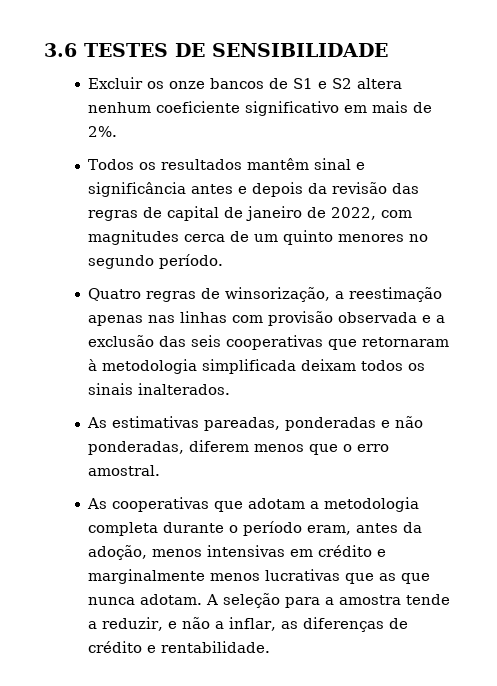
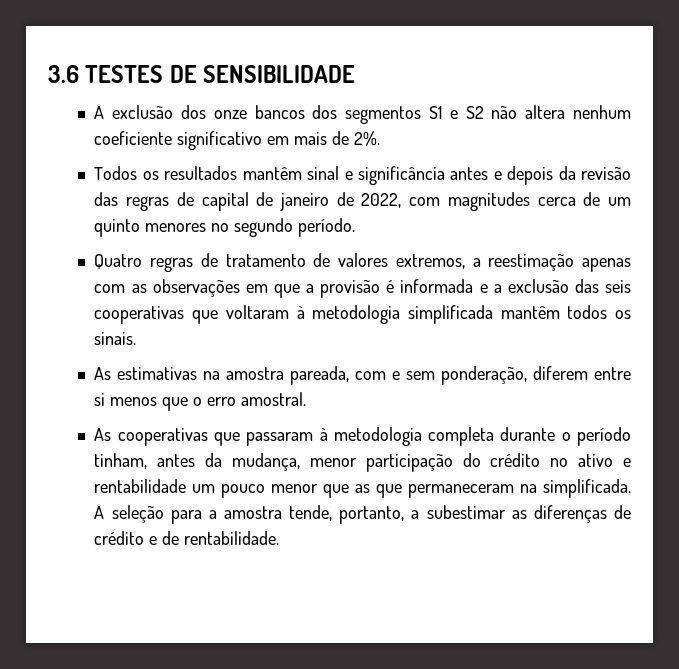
- Excluir os onze bancos de S1 e S2 altera nenhum coeficiente significativo em mais de 2%.
+ A exclusão dos onze bancos dos segmentos S1 e S2 não altera nenhum coeficiente significativo em mais de 2%.
- Quatro regras de winsorização, a reestimação apenas nas linhas com provisão observada e a exclusão das seis cooperativas que retornaram à metodologia simplificada deixam todos os sinais inalterados.
+ Quatro regras de tratamento de valores extremos, a reestimação apenas com as observações em que a provisão é informada e a exclusão das seis cooperativas que voltaram à metodologia simplificada mantêm todos os sinais.
- As estimativas pareadas, ponderadas e não ponderadas, diferem menos que o erro amostral.
+ As estimativas na amostra pareada, com e sem ponderação, diferem entre si menos que o erro amostral.
- As cooperativas que adotam a metodologia completa durante o período eram, antes da adoção, menos intensivas em crédito e marginalmente menos lucrativas que as que nunca adotam.
+ As cooperativas que passaram à metodologia completa durante o período tinham, antes da mudança, menor participação do crédito no ativo e rentabilidade um pouco menor que as que permaneceram na simplificada.
- A seleção para a amostra tende a reduzir, e não a inflar, as diferenças de crédito e rentabilidade.
+ A seleção para a amostra tende, portanto, a subestimar as diferenças de crédito e de rentabilidade.

